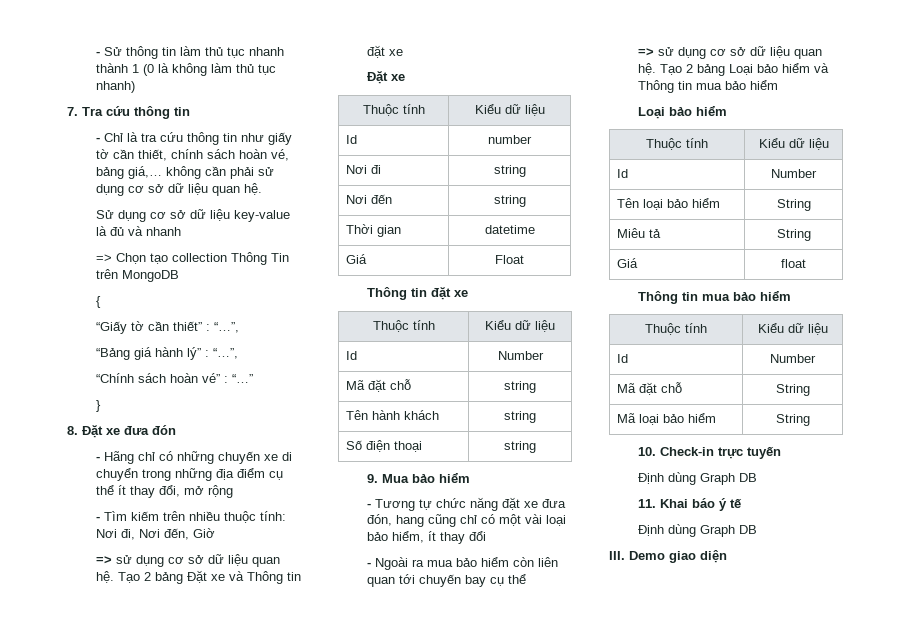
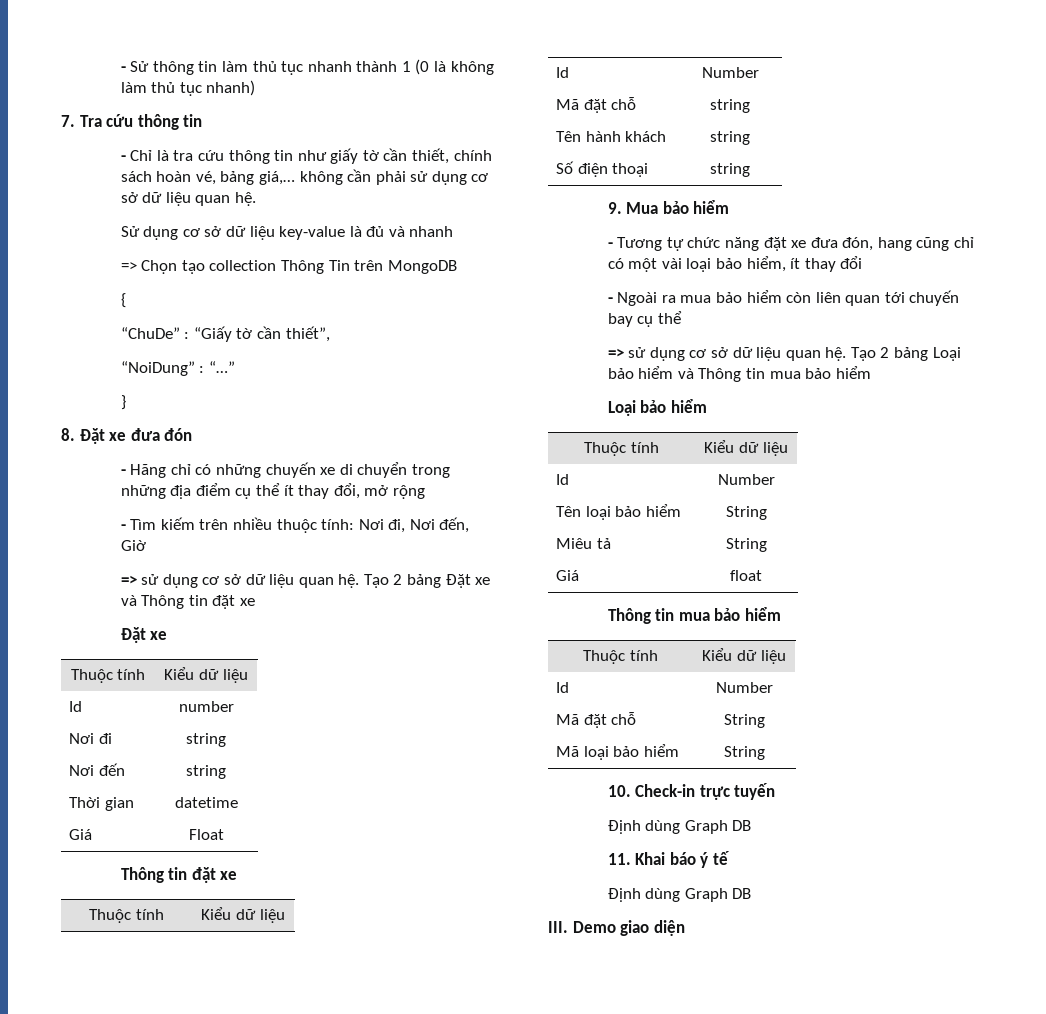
- “Giấy tờ cần thiết” : “…”,
- “Bảng giá hành lý” : “…”,
- “Chính sách hoàn vé” : “…”
+ “ChuDe” : “Giấy tờ cần thiết”,
+ “NoiDung” : “…”

